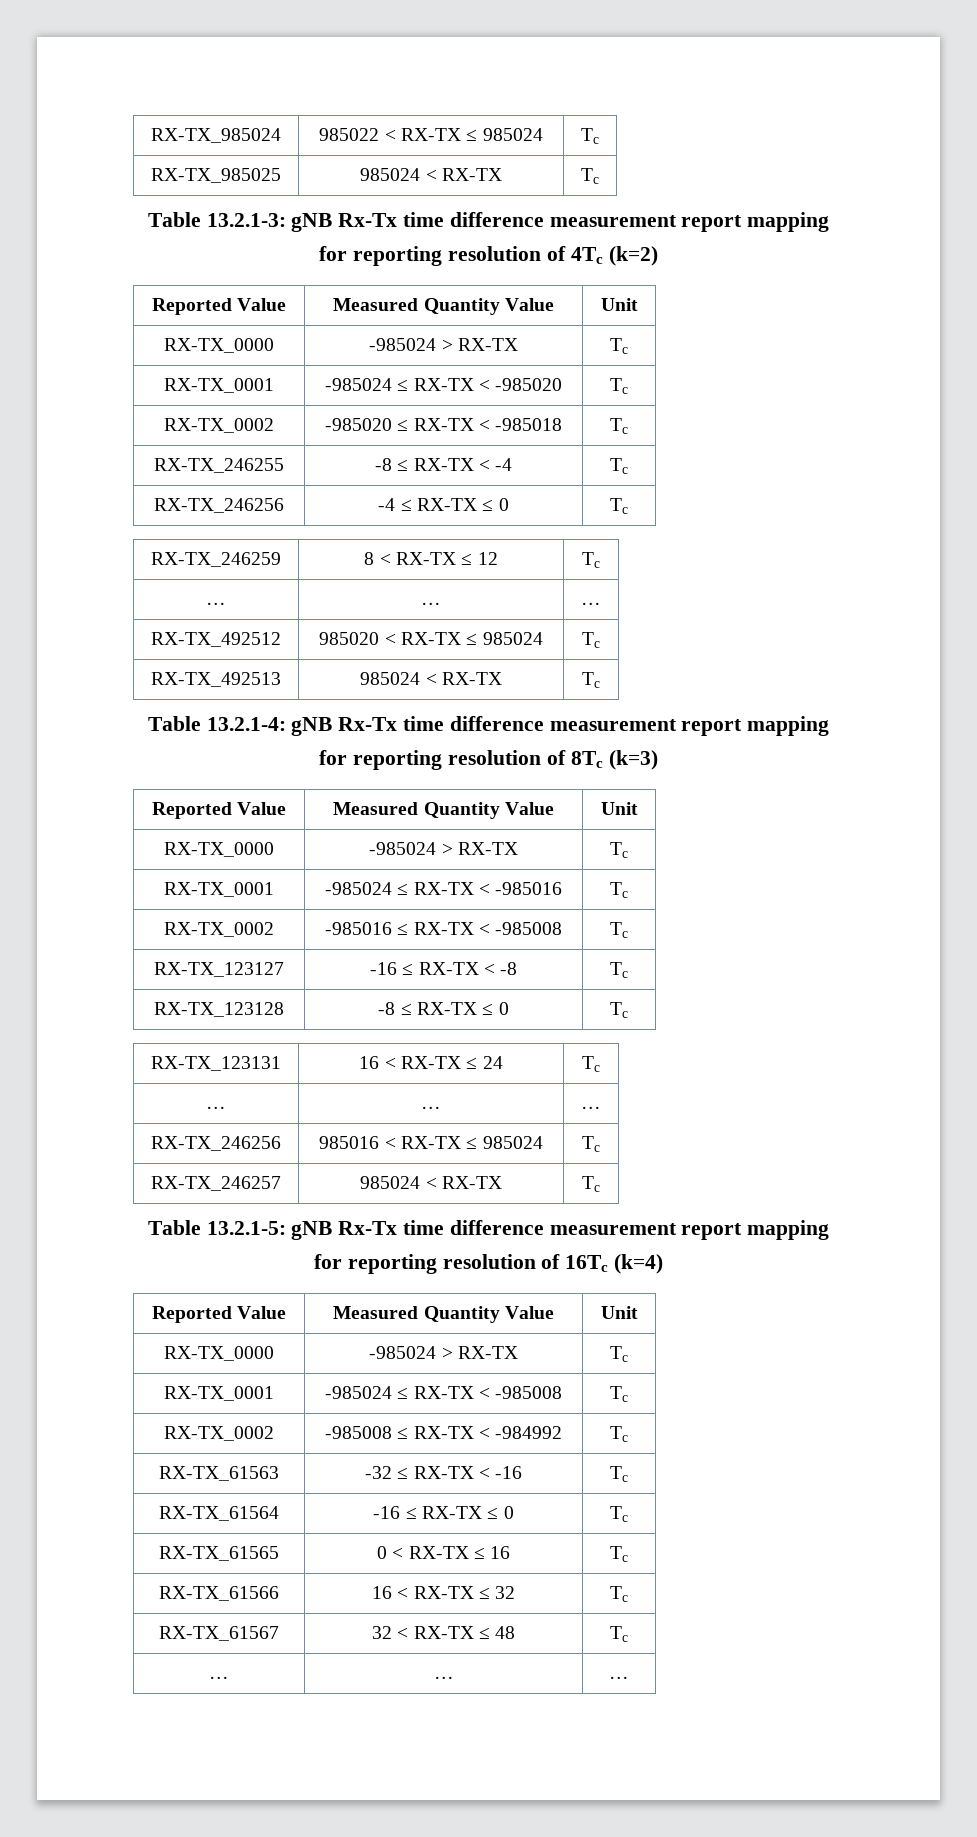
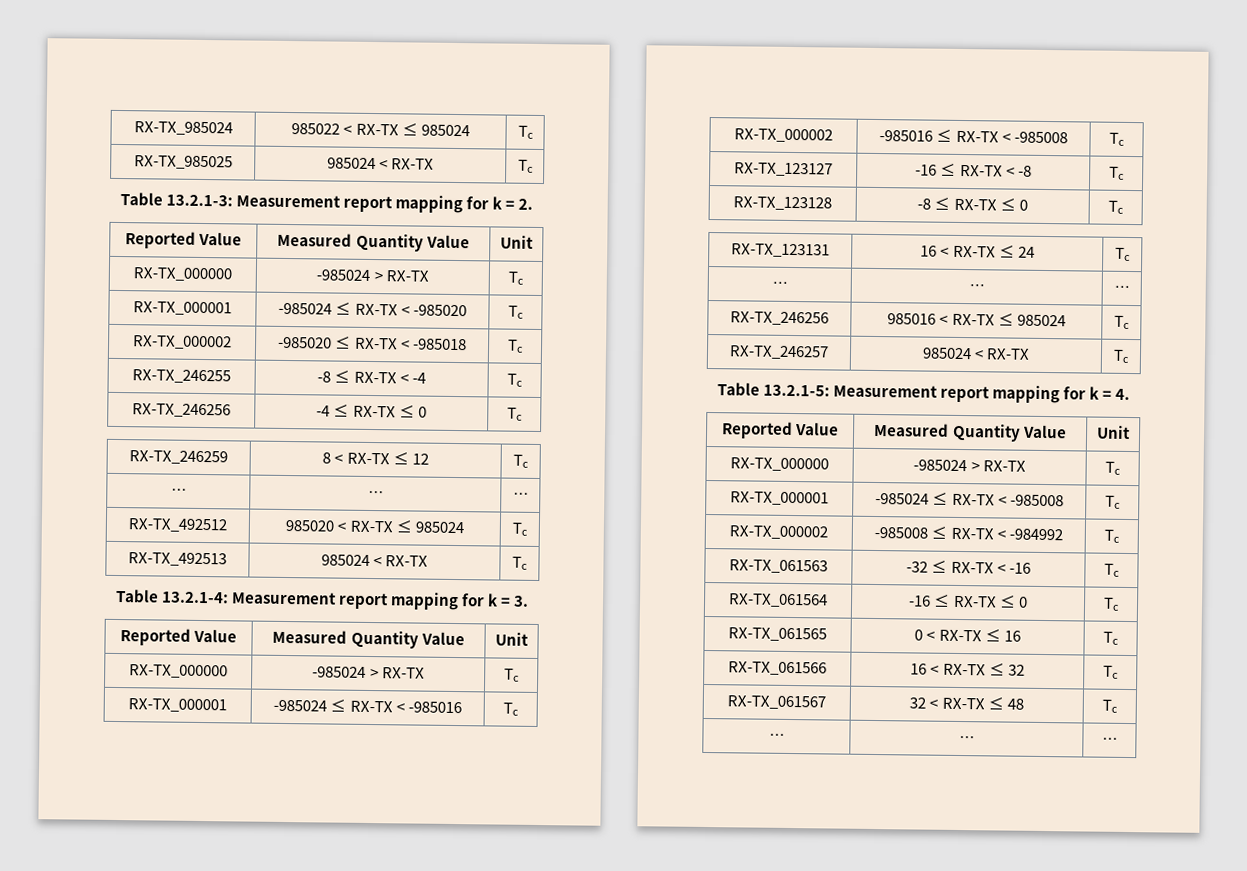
- Table 13.2.1-3: gNB Rx-Tx time difference measurement report mapping for reporting resolution of 4Tc (k=2)
+ Table 13.2.1-3: Measurement report mapping for k = 2.
  Reported Value | Measured Quantity Value | Unit
- RX-TX_0000 | -985024 > RX-TX | Tc
- RX-TX_0001 | -985024 ≤ RX-TX < -985020 | Tc
+ RX-TX_000000 | -985024 > RX-TX | Tc
+ RX-TX_000001 | -985024 ≤ RX-TX < -985020 | Tc
- RX-TX_0002 | -985020 ≤ RX-TX < -985018 | Tc
+ RX-TX_000002 | -985020 ≤ RX-TX < -985018 | Tc
- Table 13.2.1-4: gNB Rx-Tx time difference measurement report mapping for reporting resolution of 8Tc (k=3)
+ Table 13.2.1-4: Measurement report mapping for k = 3.
  Reported Value | Measured Quantity Value | Unit
- RX-TX_0000 | -985024 > RX-TX | Tc
- RX-TX_0001 | -985024 ≤ RX-TX < -985016 | Tc
+ RX-TX_000000 | -985024 > RX-TX | Tc
+ RX-TX_000001 | -985024 ≤ RX-TX < -985016 | Tc
- RX-TX_0002 | -985016 ≤ RX-TX < -985008 | Tc
+ RX-TX_000002 | -985016 ≤ RX-TX < -985008 | Tc
- Table 13.2.1-5: gNB Rx-Tx time difference measurement report mapping for reporting resolution of 16Tc (k=4)
+ Table 13.2.1-5: Measurement report mapping for k = 4.
  Reported Value | Measured Quantity Value | Unit
- RX-TX_0000 | -985024 > RX-TX | Tc
- RX-TX_0001 | -985024 ≤ RX-TX < -985008 | Tc
+ RX-TX_000000 | -985024 > RX-TX | Tc
+ RX-TX_000001 | -985024 ≤ RX-TX < -985008 | Tc
- RX-TX_0002 | -985008 ≤ RX-TX < -984992 | Tc
+ RX-TX_000002 | -985008 ≤ RX-TX < -984992 | Tc
- RX-TX_61563 | -32 ≤ RX-TX < -16 | Tc
+ RX-TX_061563 | -32 ≤ RX-TX < -16 | Tc
- RX-TX_61564 | -16 ≤ RX-TX ≤ 0 | Tc
+ RX-TX_061564 | -16 ≤ RX-TX ≤ 0 | Tc
- RX-TX_61565 | 0 < RX-TX ≤ 16 | Tc
+ RX-TX_061565 | 0 < RX-TX ≤ 16 | Tc
- RX-TX_61566 | 16 < RX-TX ≤ 32 | Tc
+ RX-TX_061566 | 16 < RX-TX ≤ 32 | Tc
- RX-TX_61567 | 32 < RX-TX ≤ 48 | Tc
+ RX-TX_061567 | 32 < RX-TX ≤ 48 | Tc

